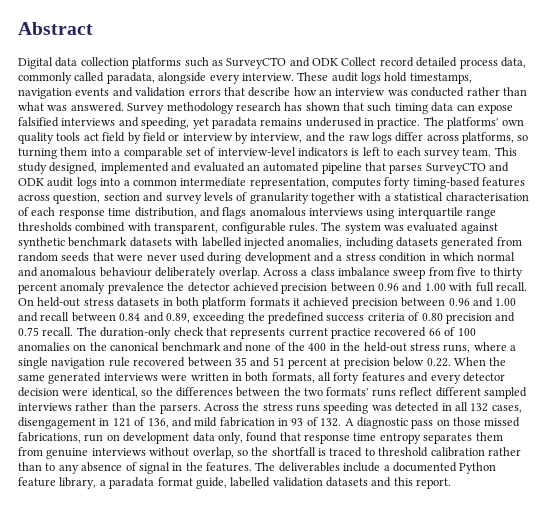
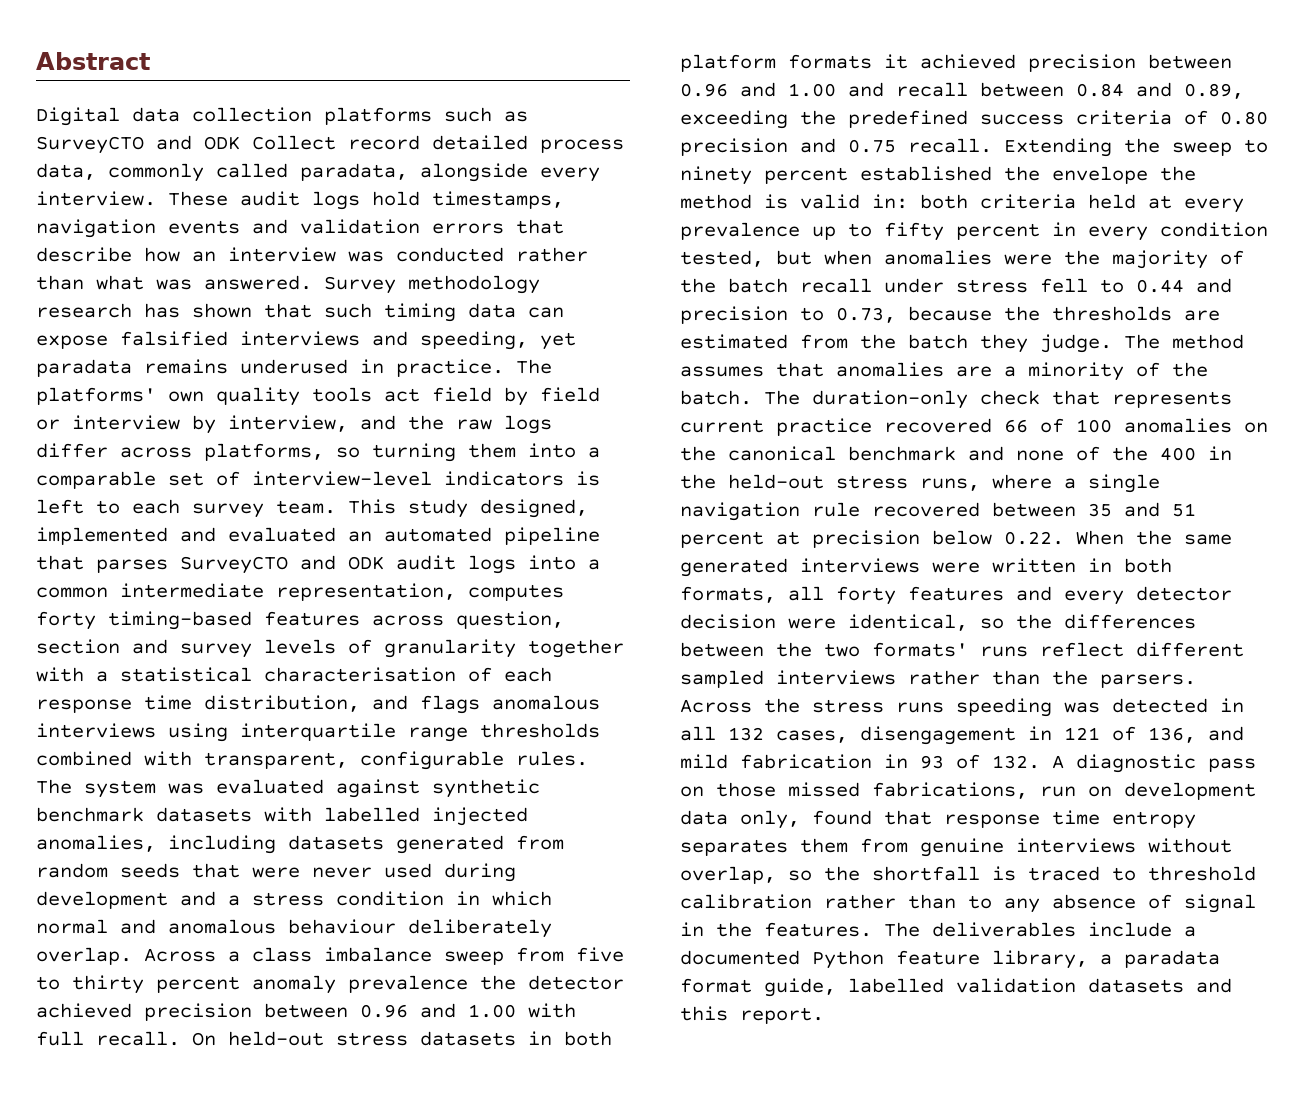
+ Extending the sweep to ninety percent established the envelope the method is valid in: both criteria held at every prevalence up to fifty percent in every condition tested, but when anomalies were the majority of the batch recall under stress fell to 0.44 and precision to 0.73, because the thresholds are estimated from the batch they judge. The method assumes that anomalies are a minority of the batch.

